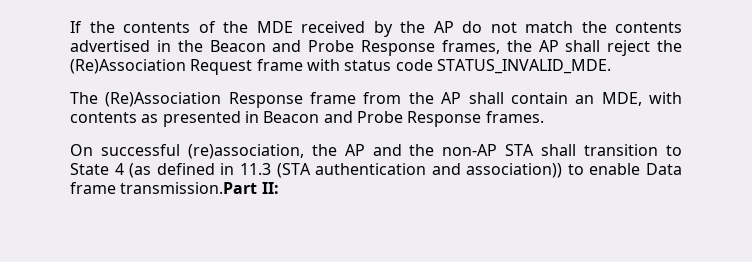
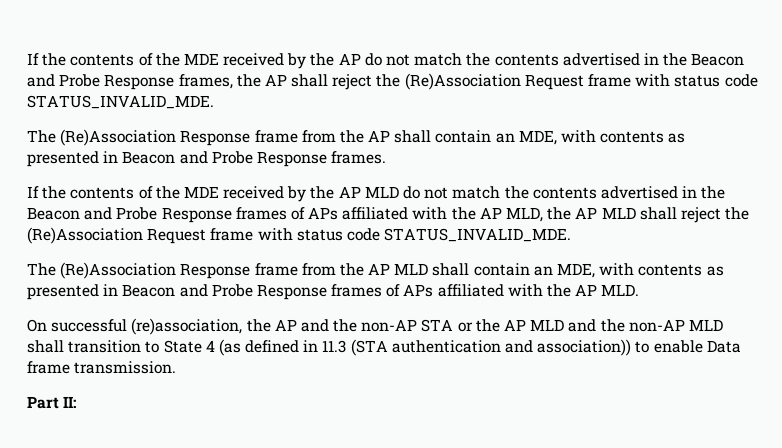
+ If the contents of the MDE received by the AP MLD do not match the contents advertised in the Beacon and Probe Response frames of APs affiliated with the AP MLD, the AP MLD shall reject the (Re)Association Request frame with status code STATUS_INVALID_MDE.
+ The (Re)Association Response frame from the AP MLD shall contain an MDE, with contents as presented in Beacon and Probe Response frames of APs affiliated with the AP MLD.
- On successful (re)association, the AP and the non-AP STA shall transition to State 4 (as defined in 11.3 (STA authentication and association)) to enable Data frame transmission.Part II:
+ On successful (re)association, the AP and the non-AP STA or the AP MLD and the non-AP MLD shall transition to State 4 (as defined in 11.3 (STA authentication and association)) to enable Data frame transmission.
+ Part II:

